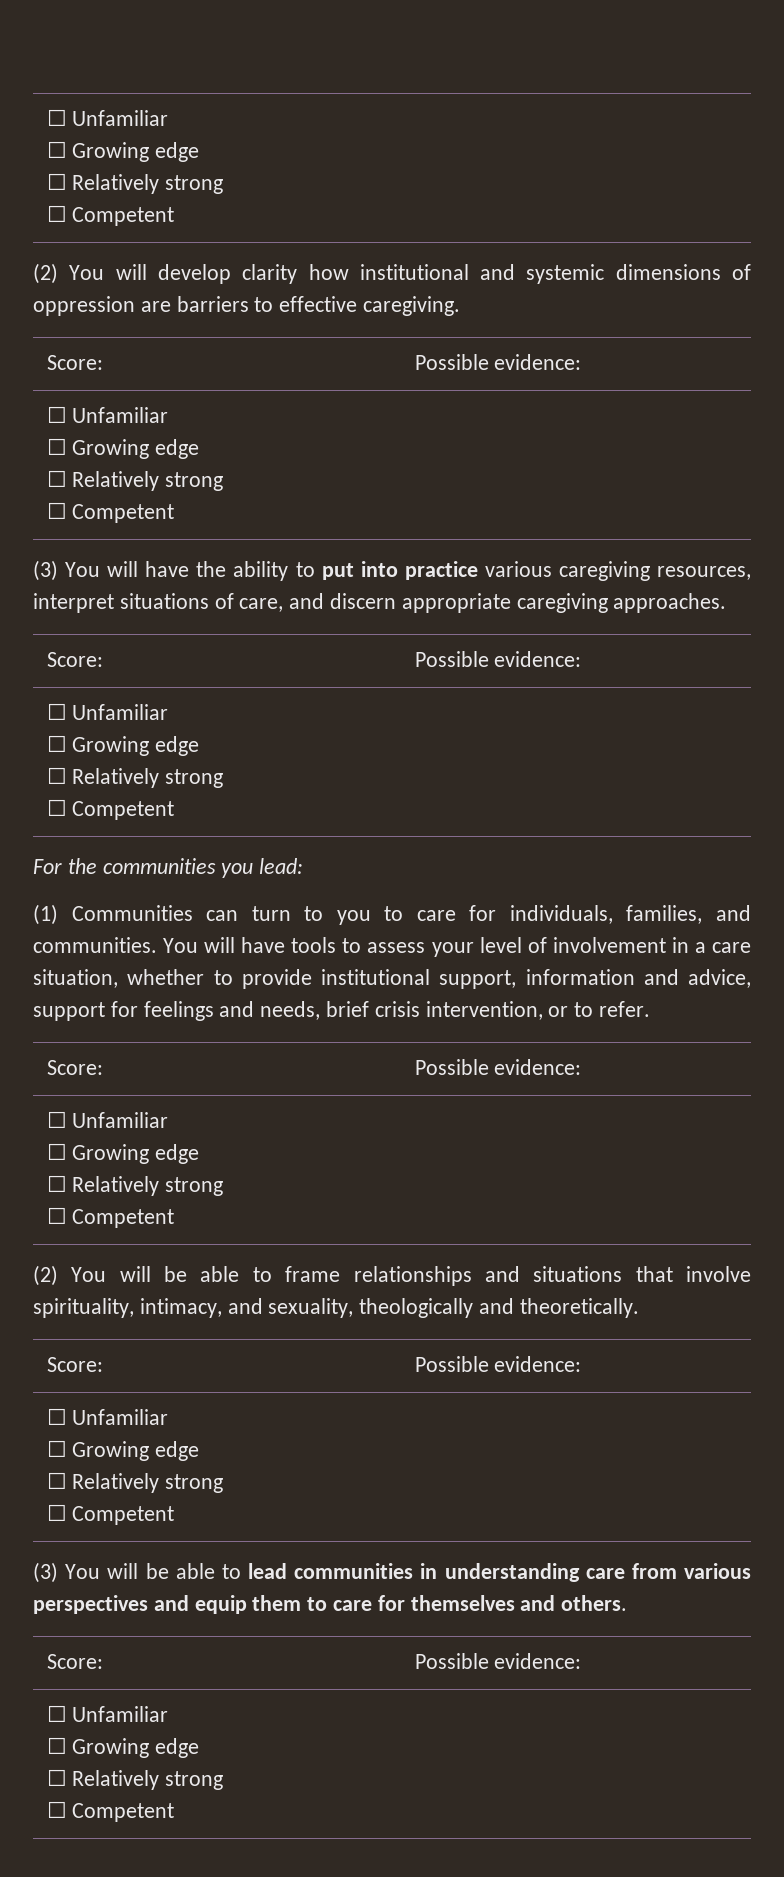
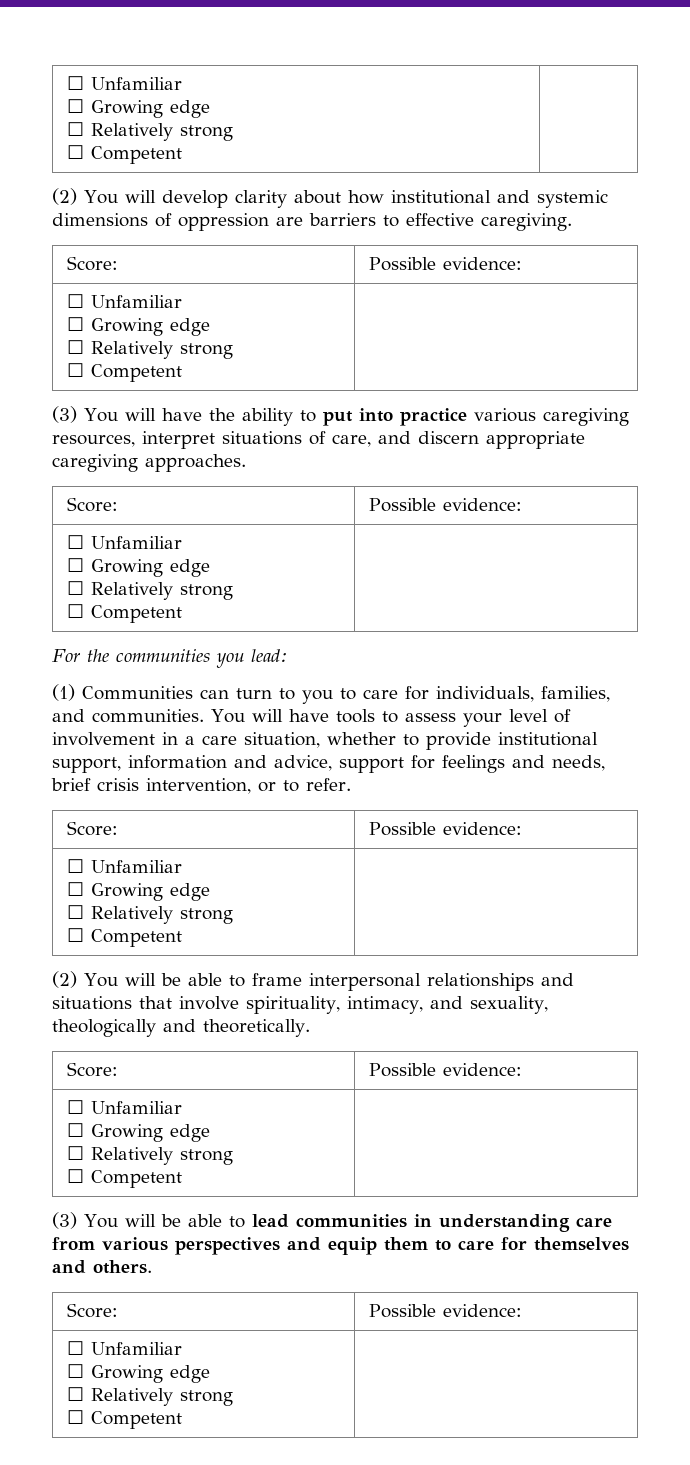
- (2) You will develop clarity how institutional and systemic dimensions of oppression are barriers to effective caregiving.
+ (2) You will develop clarity about how institutional and systemic dimensions of oppression are barriers to effective caregiving.
- (2) You will be able to frame relationships and situations that involve spirituality, intimacy, and sexuality, theologically and theoretically.
+ (2) You will be able to frame interpersonal relationships and situations that involve spirituality, intimacy, and sexuality, theologically and theoretically.

